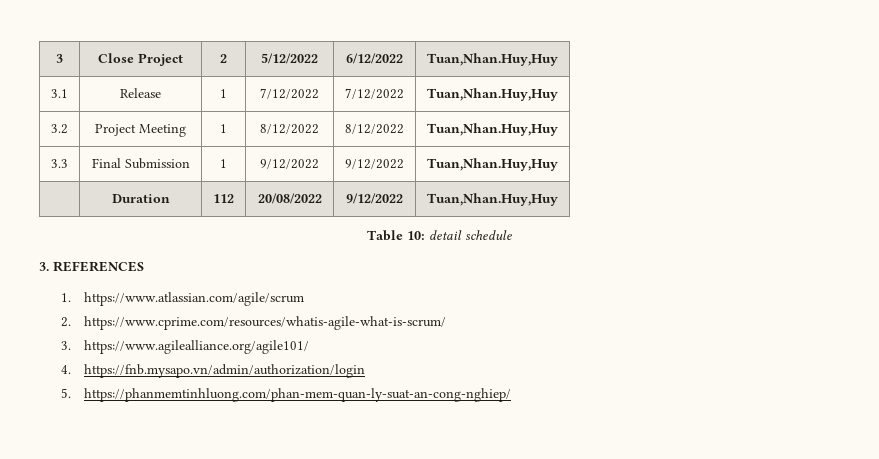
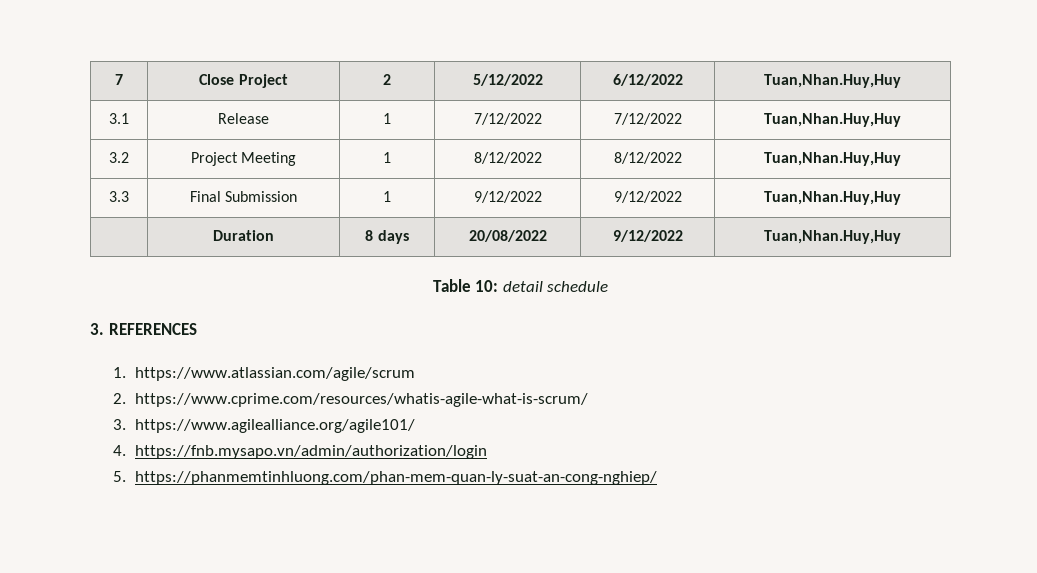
- 3 | Close Project | 2 | 5/12/2022 | 6/12/2022 | Tuan,Nhan.Huy,Huy
+ 7 | Close Project | 2 | 5/12/2022 | 6/12/2022 | Tuan,Nhan.Huy,Huy
- | Duration | 112 | 20/08/2022 | 9/12/2022 | Tuan,Nhan.Huy,Huy
+ | Duration | 8 days | 20/08/2022 | 9/12/2022 | Tuan,Nhan.Huy,Huy

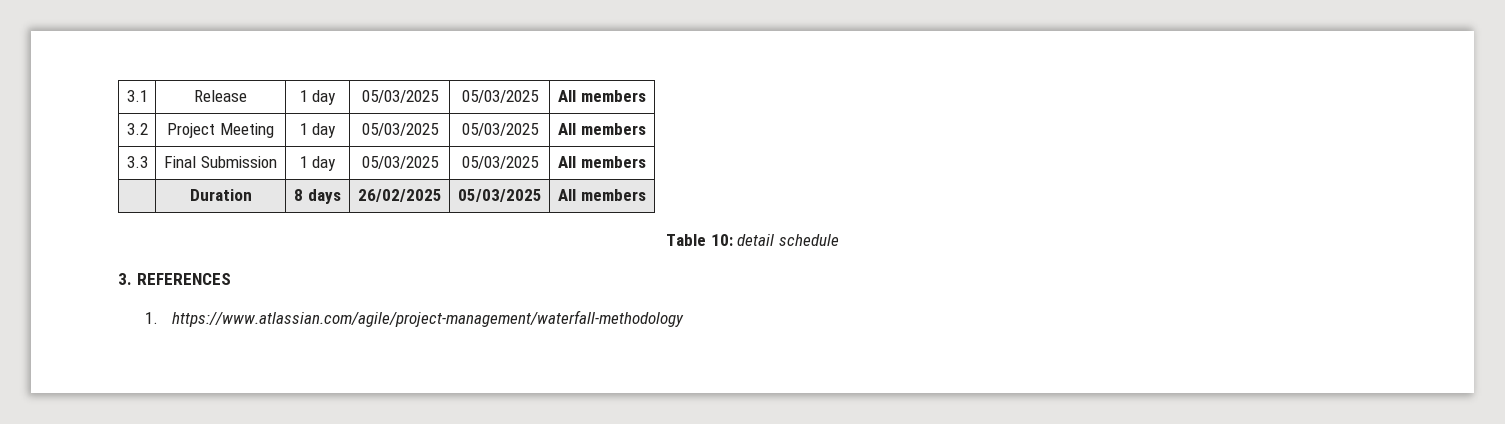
- 7 | Close Project | 2 | 5/12/2022 | 6/12/2022 | Tuan,Nhan.Huy,Huy
- 3.1 | Release | 1 | 7/12/2022 | 7/12/2022 | Tuan,Nhan.Huy,Huy
+ 3.1 | Release | 1 day | 05/03/2025 | 05/03/2025 | All members
- 3.2 | Project Meeting | 1 | 8/12/2022 | 8/12/2022 | Tuan,Nhan.Huy,Huy
+ 3.2 | Project Meeting | 1 day | 05/03/2025 | 05/03/2025 | All members
- 3.3 | Final Submission | 1 | 9/12/2022 | 9/12/2022 | Tuan,Nhan.Huy,Huy
+ 3.3 | Final Submission | 1 day | 05/03/2025 | 05/03/2025 | All members
- | Duration | 8 days | 20/08/2022 | 9/12/2022 | Tuan,Nhan.Huy,Huy
+ | Duration | 8 days | 26/02/2025 | 05/03/2025 | All members
- 1. https://www.atlassian.com/agile/scrum
- 2. https://www.cprime.com/resources/whatis-agile-what-is-scrum/
- 3. https://www.agilealliance.org/agile101/
- 4. https://fnb.mysapo.vn/admin/authorization/login
- 5. https://phanmemtinhluong.com/phan-mem-quan-ly-suat-an-cong-nghiep/
+ 1. https://www.atlassian.com/agile/project-management/waterfall-methodology

